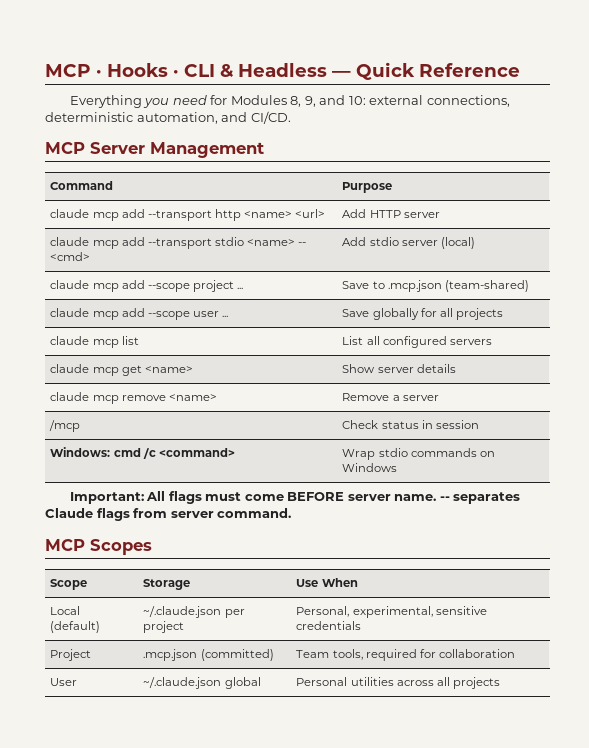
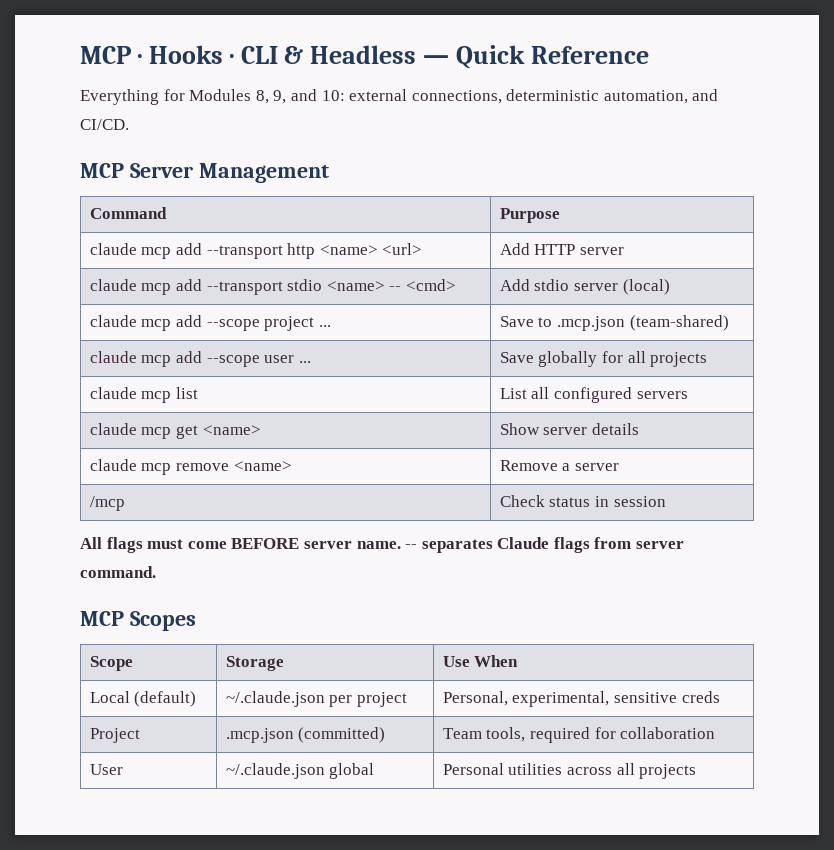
- Everything you need for Modules 8, 9, and 10: external connections, deterministic automation, and CI/CD.
+ Everything for Modules 8, 9, and 10: external connections, deterministic automation, and CI/CD.
- Windows: cmd /c <command> | Wrap stdio commands on Windows
- Important: All flags must come BEFORE server name.
+ All flags must come BEFORE server name.
- Local (default) | ~/.claude.json per project | Personal, experimental, sensitive credentials
+ Local (default) | ~/.claude.json per project | Personal, experimental, sensitive creds

